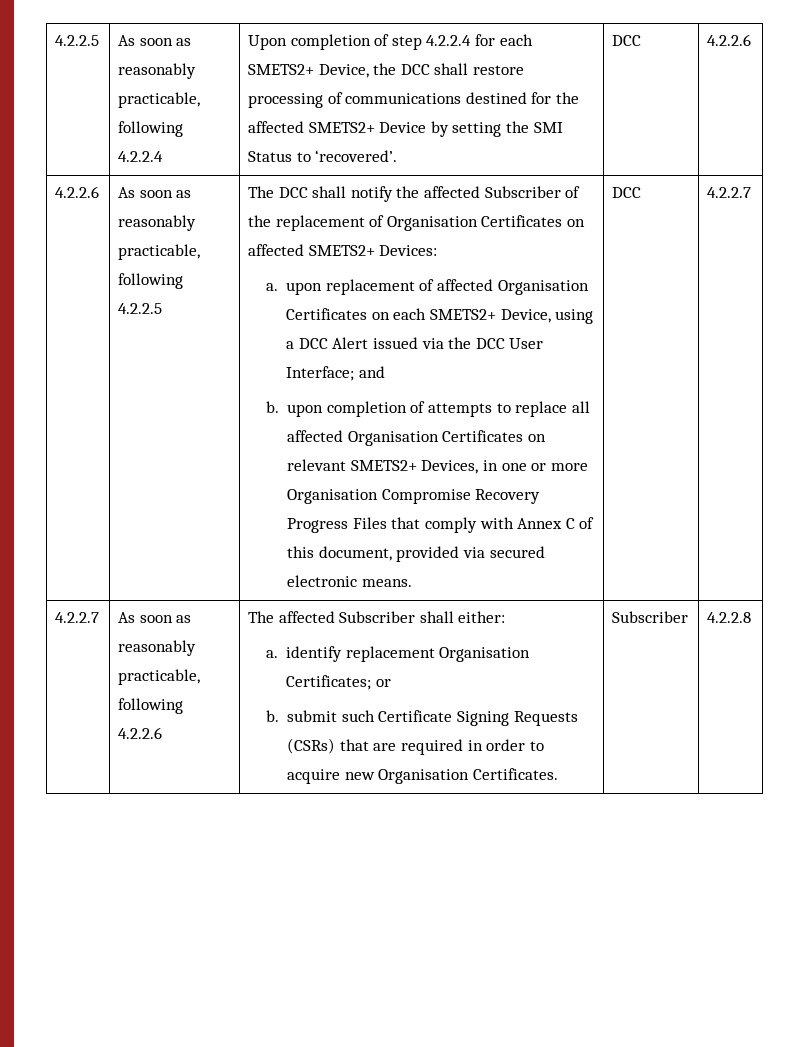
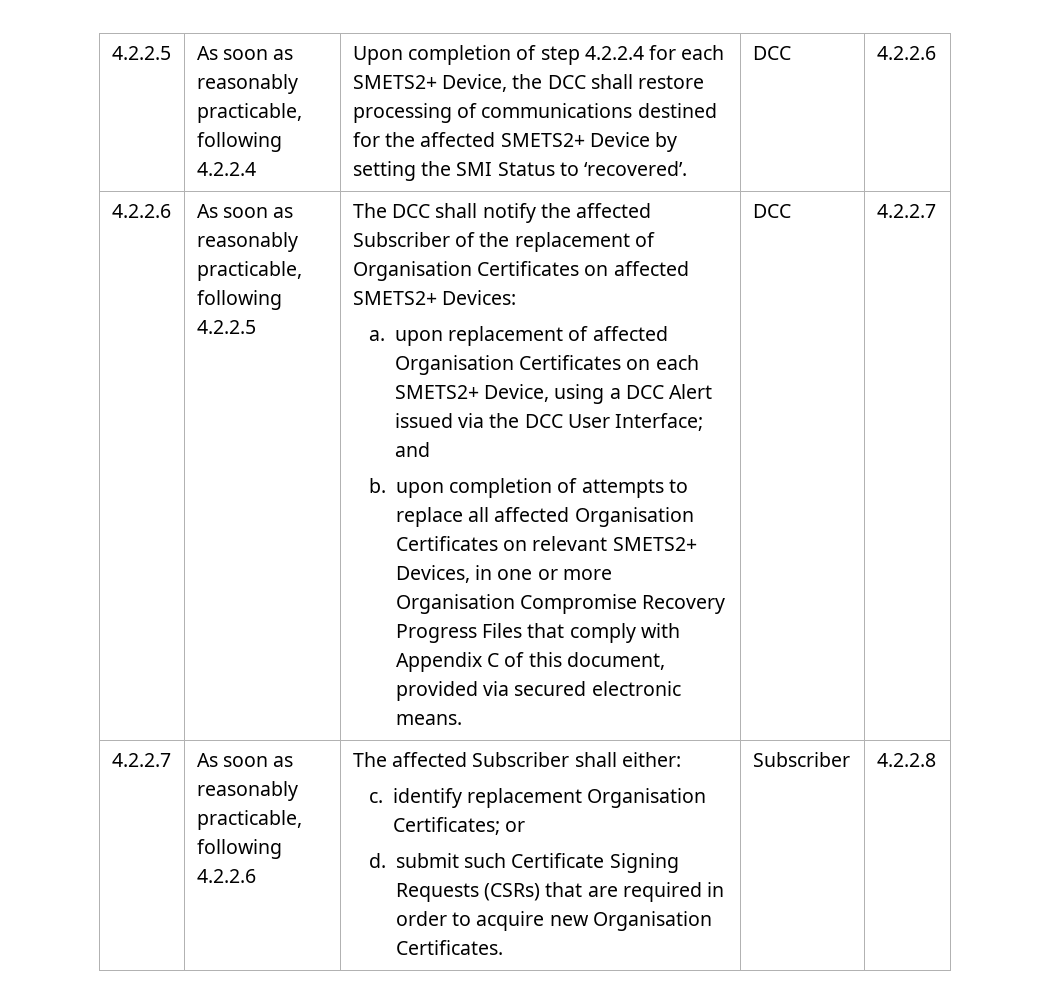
- b. upon completion of attempts to replace all affected Organisation Certificates on relevant SMETS2+ Devices, in one or more Organisation Compromise Recovery Progress Files that comply with Annex C of this document, provided via secured electronic means.
+ b. upon completion of attempts to replace all affected Organisation Certificates on relevant SMETS2+ Devices, in one or more Organisation Compromise Recovery Progress Files that comply with Appendix C of this document, provided via secured electronic means.
  4.2.2.7 | As soon as reasonably practicable, following 4.2.2.6 | The affected Subscriber shall either:
- a. identify replacement Organisation Certificates; or
- b. submit such Certificate Signing Requests (CSRs) that are required in order to acquire new Organisation Certificates. | Subscriber | 4.2.2.8
+ c. identify replacement Organisation Certificates; or
+ d. submit such Certificate Signing Requests (CSRs) that are required in order to acquire new Organisation Certificates. | Subscriber | 4.2.2.8

